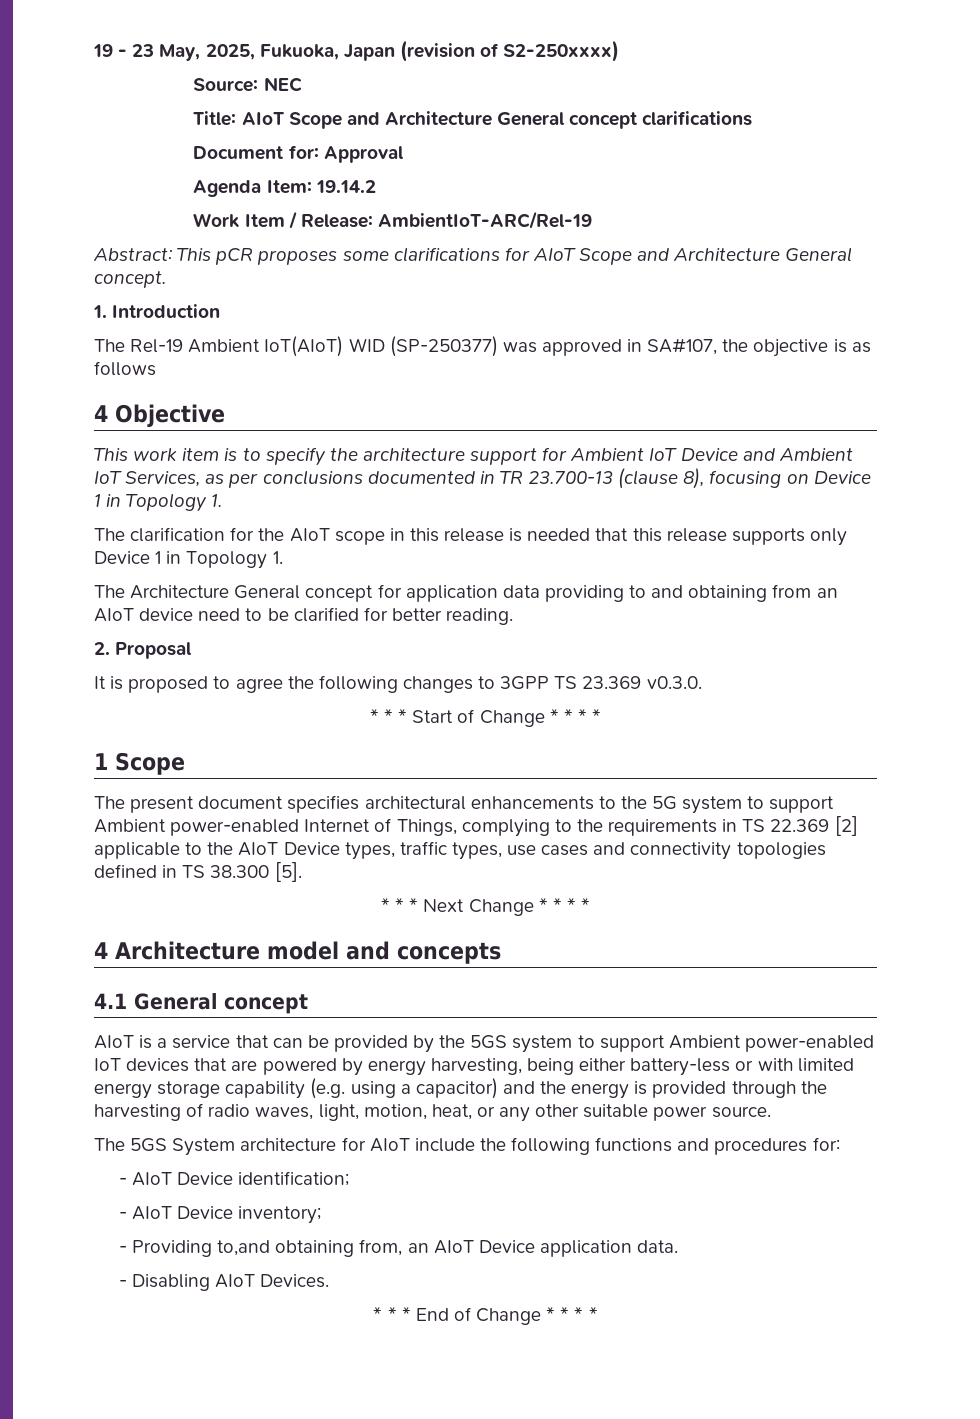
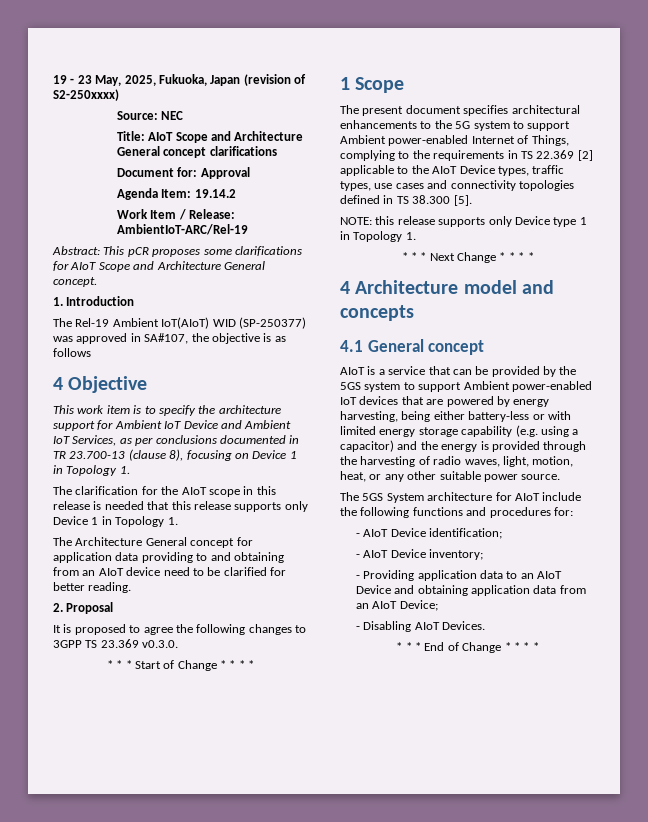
+ NOTE: this release supports only Device type 1 in Topology 1.
- - Providing to,and obtaining from, an AIoT Device application data.
+ - Providing application data to an AIoT Device and obtaining application data from an AIoT Device;

